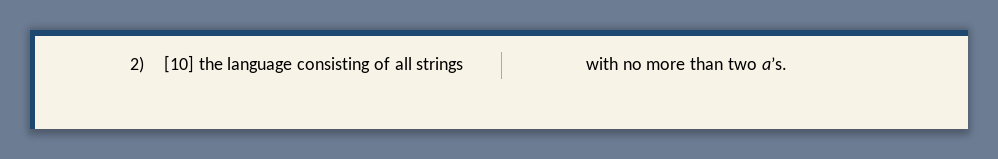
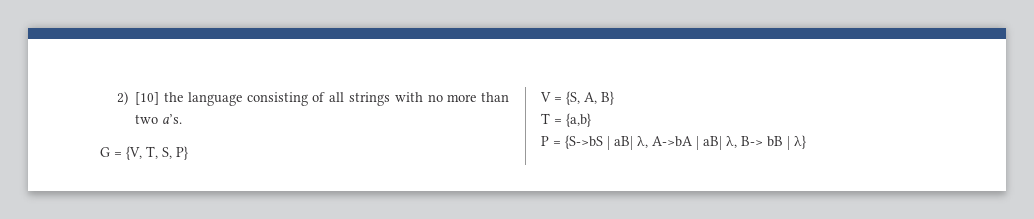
+ G = {V, T, S, P}
+ V = {S, A, B}
+ T = {a,b}
+ P = {S->bS | aB| λ, A->bA | aB| λ, B-> bB | λ}

